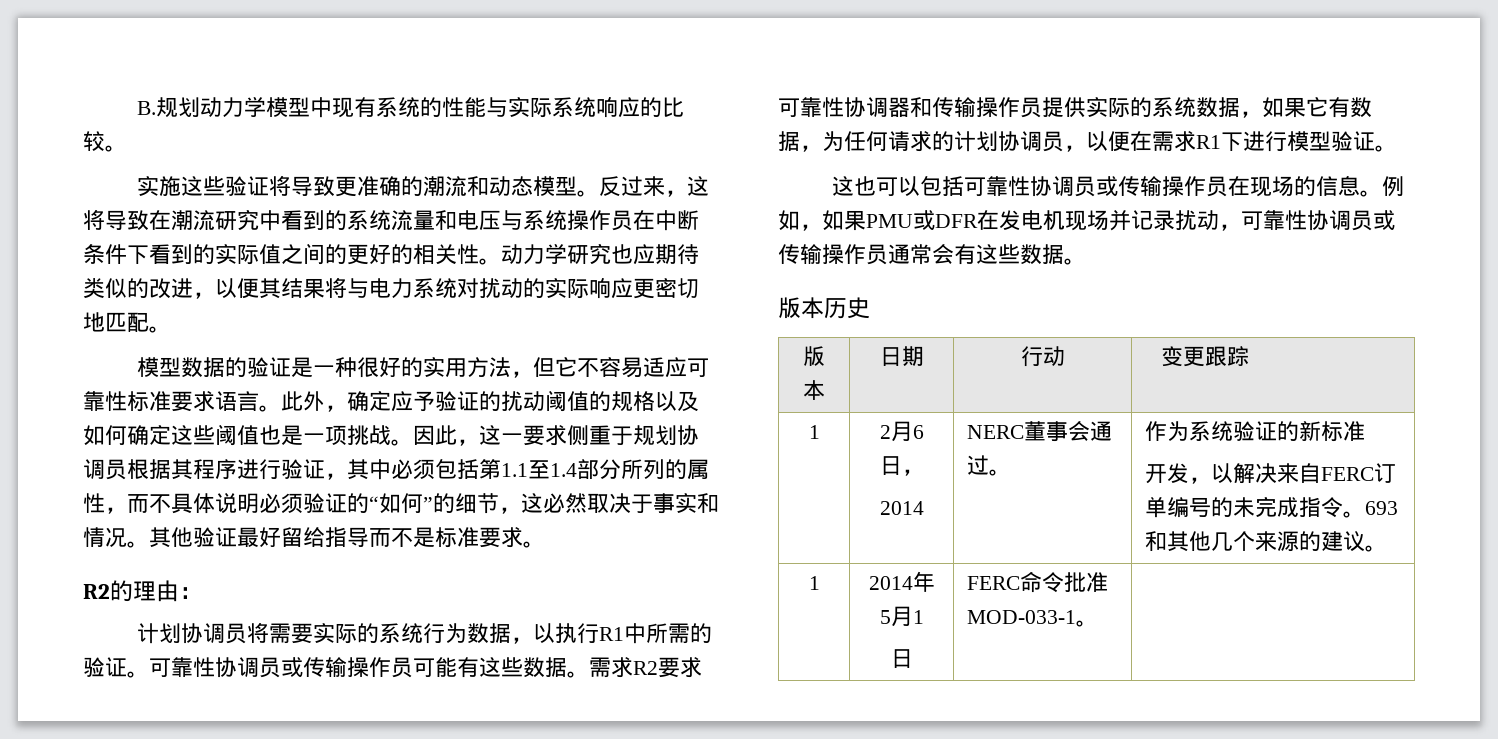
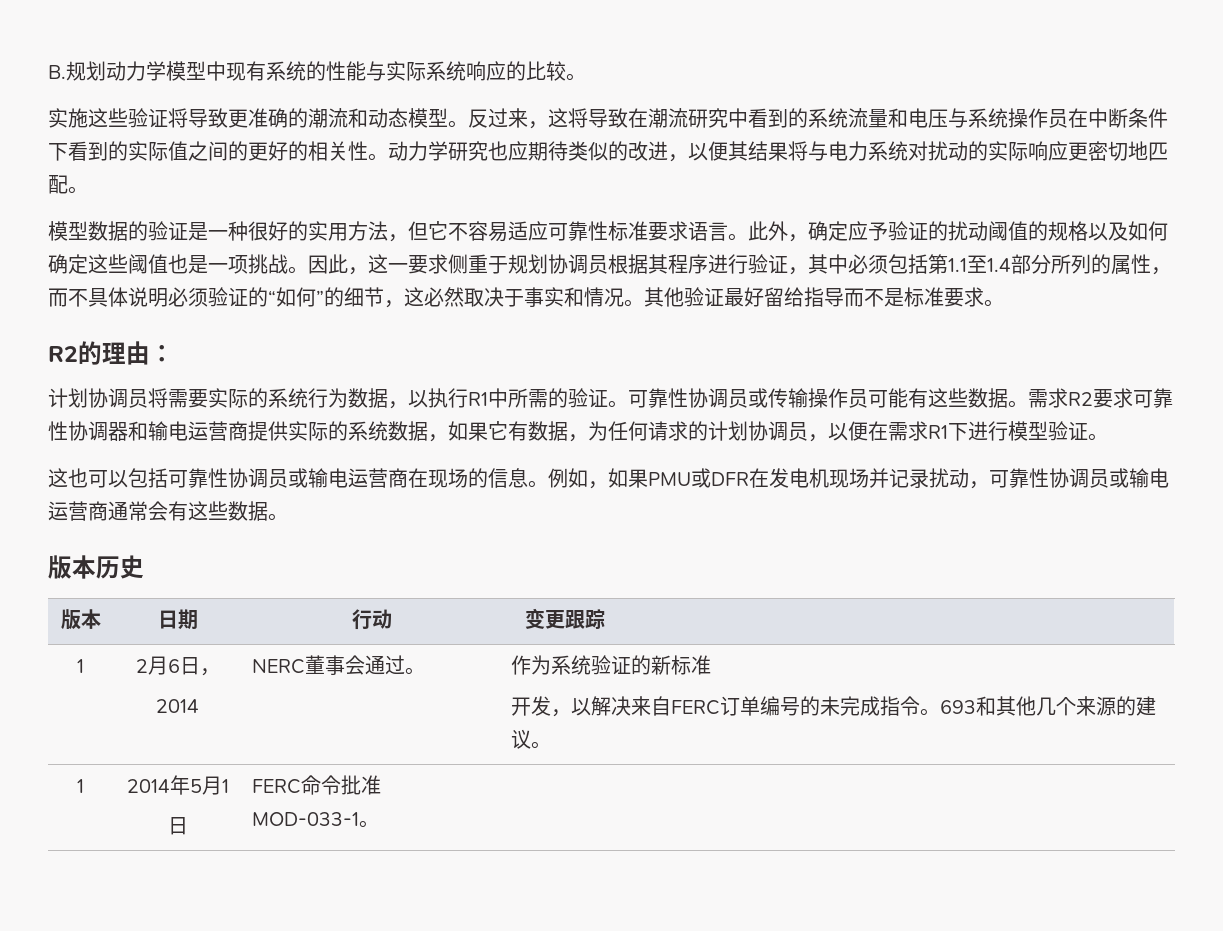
- 需求R2要求可靠性协调器和传输操作员提供实际的系统数据，如果它有数据，为任何请求的计划协调员，以便在需求R1下进行模型验证。
+ 需求R2要求可靠性协调器和输电运营商提供实际的系统数据，如果它有数据，为任何请求的计划协调员，以便在需求R1下进行模型验证。
- 这也可以包括可靠性协调员或传输操作员在现场的信息。
+ 这也可以包括可靠性协调员或输电运营商在现场的信息。
- 例如，如果PMU或DFR在发电机现场并记录扰动，可靠性协调员或传输操作员通常会有这些数据。
+ 例如，如果PMU或DFR在发电机现场并记录扰动，可靠性协调员或输电运营商通常会有这些数据。

